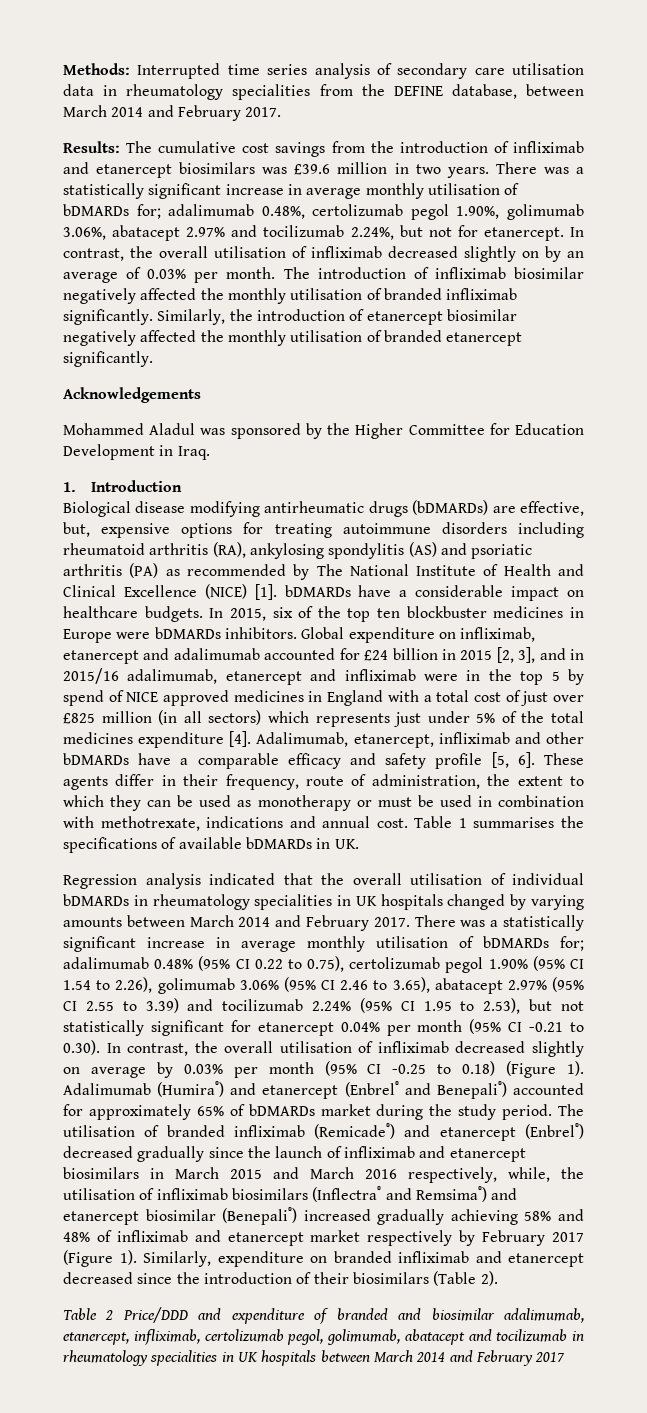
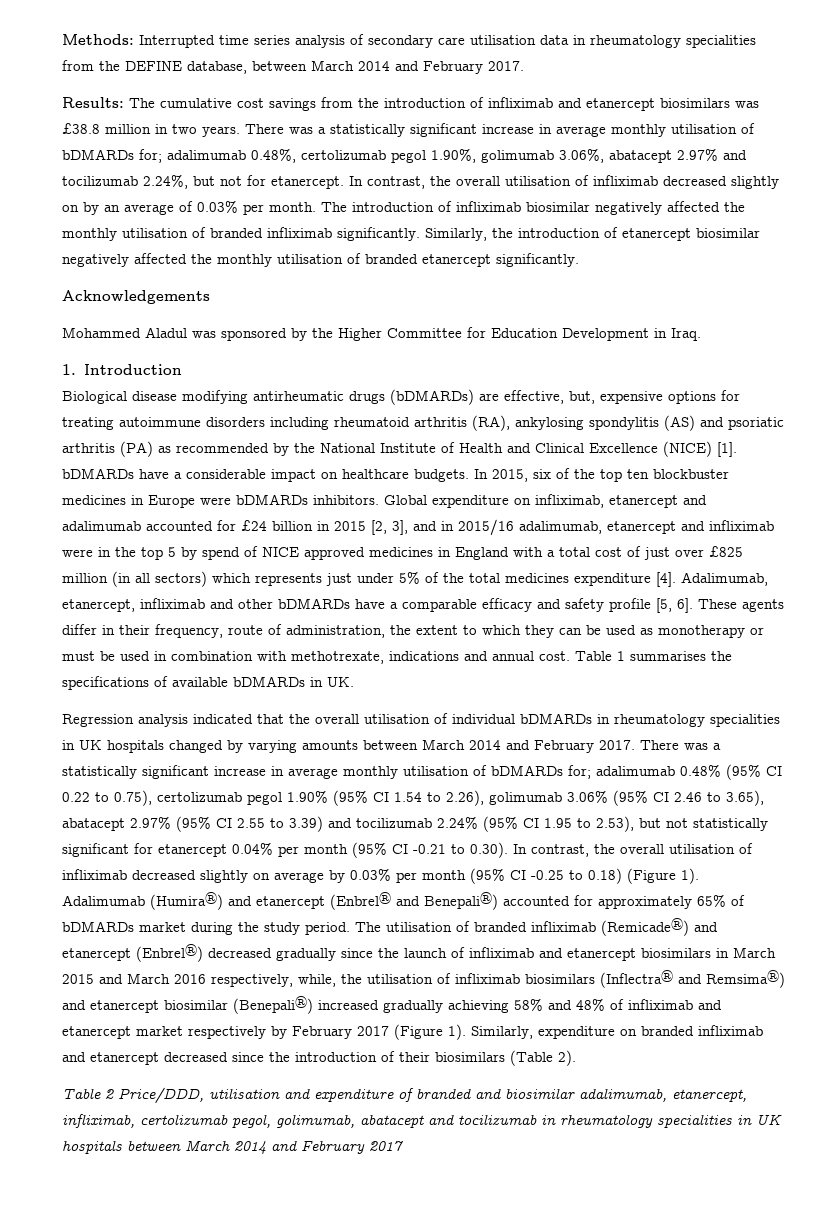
- Results: The cumulative cost savings from the introduction of infliximab and etanercept biosimilars was £39.6 million in two years.
+ Results: The cumulative cost savings from the introduction of infliximab and etanercept biosimilars was £38.8 million in two years.
- Biological disease modifying antirheumatic drugs (bDMARDs) are effective, but, expensive options for treating autoimmune disorders including rheumatoid arthritis (RA), ankylosing spondylitis (AS) and psoriatic arthritis (PA) as recommended by The National Institute of Health and Clinical Excellence (NICE) [1]. bDMARDs have a considerable impact on healthcare budgets.
+ Biological disease modifying antirheumatic drugs (bDMARDs) are effective, but, expensive options for treating autoimmune disorders including rheumatoid arthritis (RA), ankylosing spondylitis (AS) and psoriatic arthritis (PA) as recommended by the National Institute of Health and Clinical Excellence (NICE) [1]. bDMARDs have a considerable impact on healthcare budgets.
- Table 2 Price/DDD and expenditure of branded and biosimilar adalimumab, etanercept, infliximab, certolizumab pegol, golimumab, abatacept and tocilizumab in rheumatology specialities in UK hospitals between March 2014 and February 2017
+ Table 2 Price/DDD, utilisation and expenditure of branded and biosimilar adalimumab, etanercept, infliximab, certolizumab pegol, golimumab, abatacept and tocilizumab in rheumatology specialities in UK hospitals between March 2014 and February 2017

